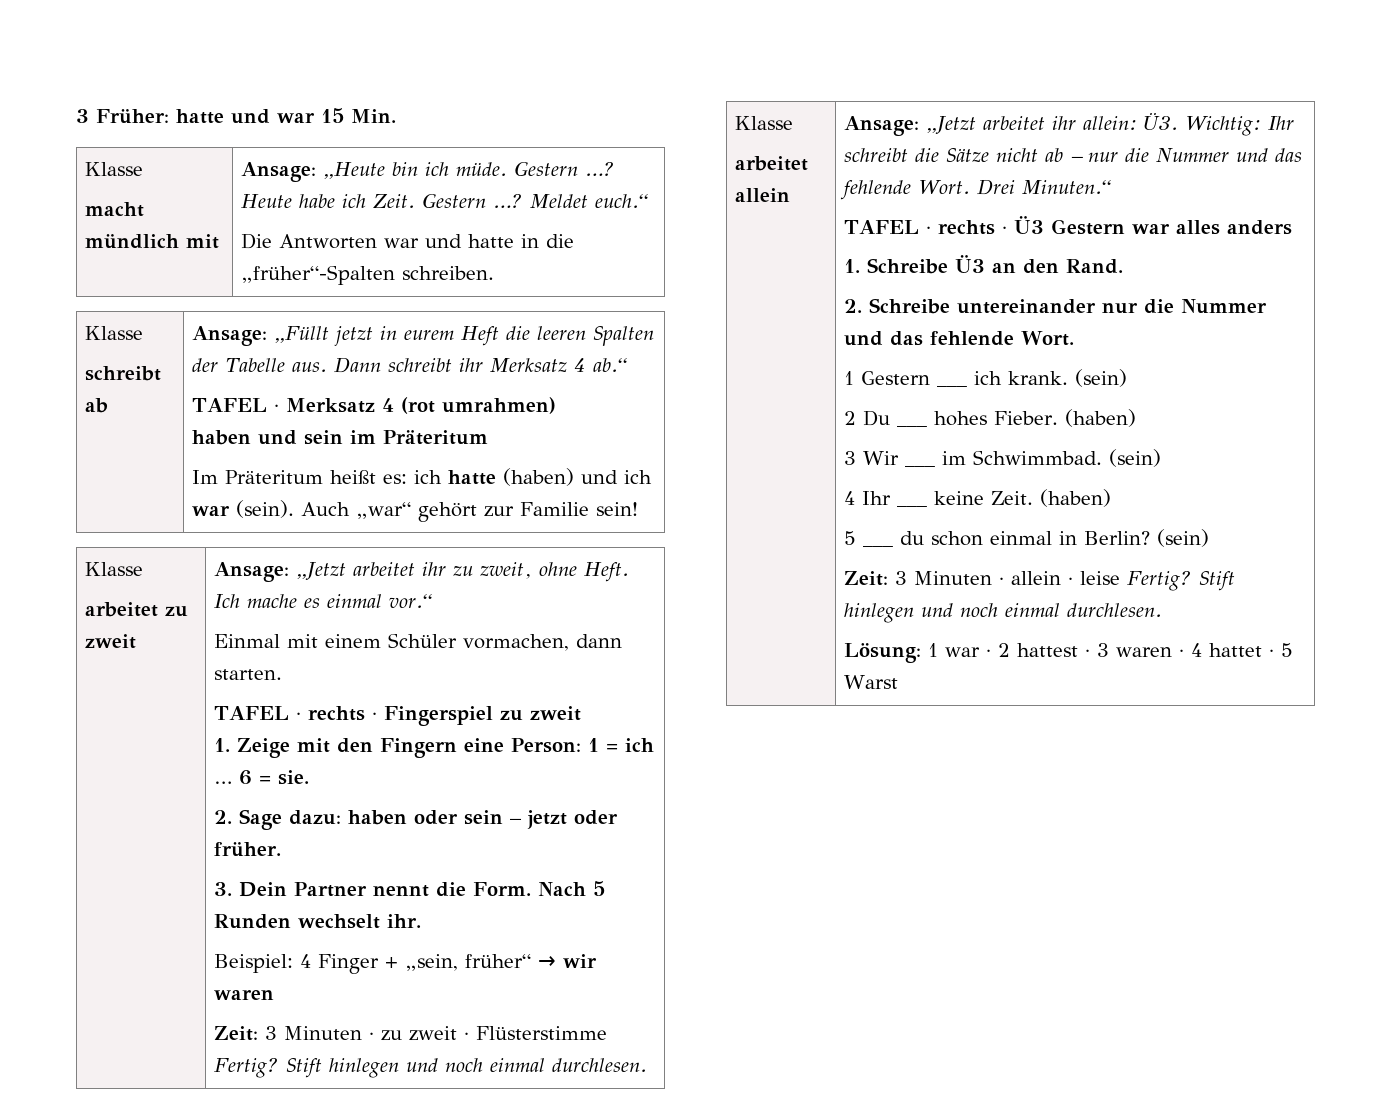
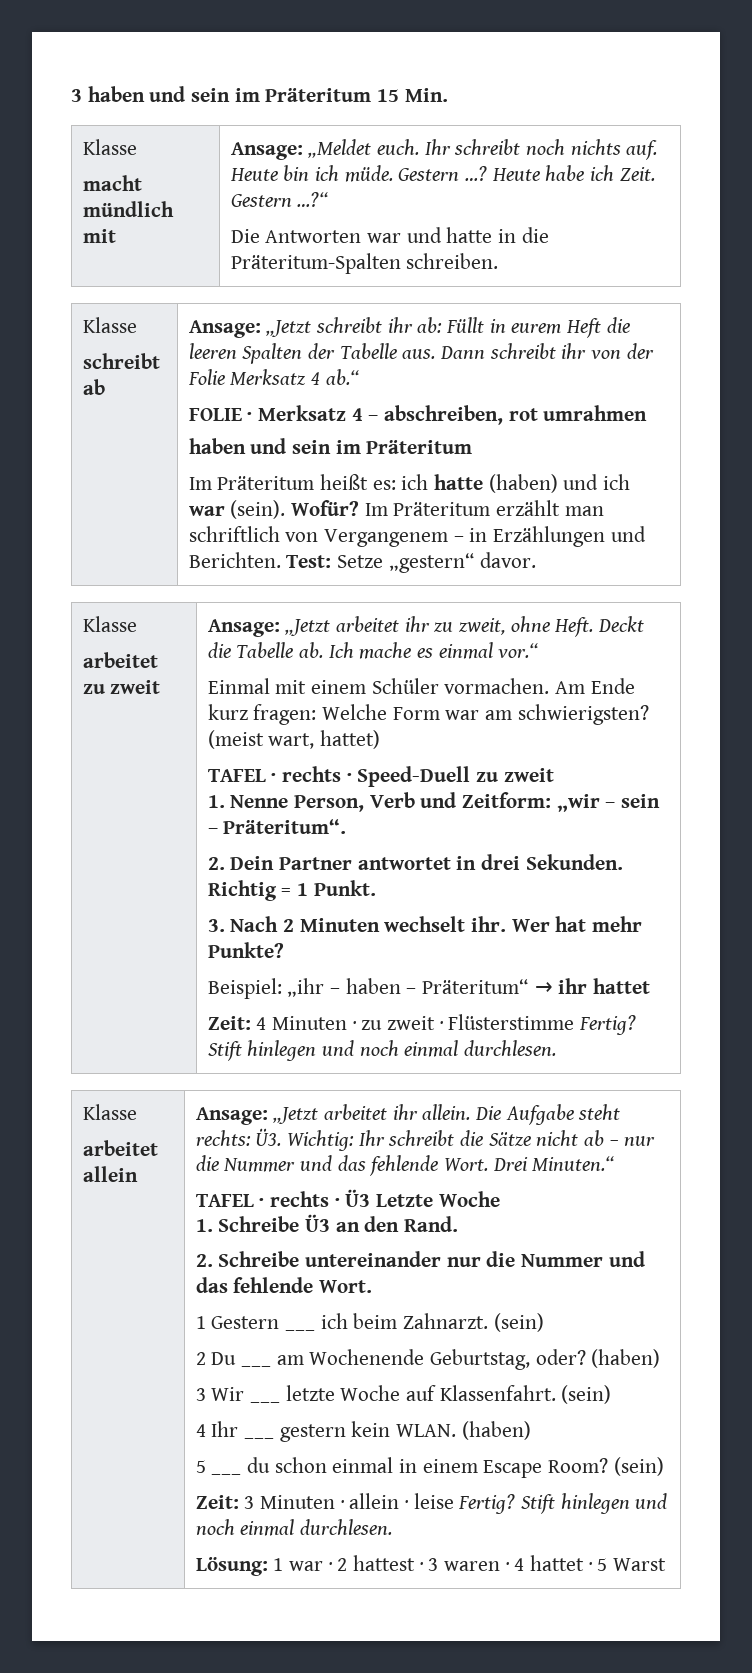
- 3 Früher: hatte und war 15 Min.
+ 3 haben und sein im Präteritum 15 Min.
  Klasse
- macht mündlich mit | Ansage: „Heute bin ich müde. Gestern …? Heute habe ich Zeit. Gestern …? Meldet euch.“
- Die Antworten war und hatte in die „früher“-Spalten schreiben.
+ macht mündlich mit | Ansage: „Meldet euch. Ihr schreibt noch nichts auf. Heute bin ich müde. Gestern …? Heute habe ich Zeit. Gestern …?“
+ Die Antworten war und hatte in die Präteritum-Spalten schreiben.
- Ansage: „Füllt jetzt in eurem Heft die leeren Spalten der Tabelle aus.
+ Ansage: „Jetzt schreibt ihr ab: Füllt in eurem Heft die leeren Spalten der Tabelle aus.
- Dann schreibt ihr Merksatz 4 ab.“
+ Dann schreibt ihr von der Folie Merksatz 4 ab.“
- TAFEL · Merksatz 4 (rot umrahmen)
+ FOLIE · Merksatz 4 – abschreiben, rot umrahmen
- Auch „war“ gehört zur Familie sein!
+ Wofür? Im Präteritum erzählt man schriftlich von Vergangenem – in Erzählungen und Berichten. Test: Setze „gestern“ davor.
+ Deckt die Tabelle ab.
- Einmal mit einem Schüler vormachen, dann starten.
- TAFEL · rechts · Fingerspiel zu zweit
+ Einmal mit einem Schüler vormachen. Am Ende kurz fragen: Welche Form war am schwierigsten? (meist wart, hattet)
+ TAFEL · rechts · Speed-Duell zu zweit
- 1. Zeige mit den Fingern eine Person: 1 = ich … 6 = sie.
- 2. Sage dazu: haben oder sein – jetzt oder früher.
- 3. Dein Partner nennt die Form. Nach 5 Runden wechselt ihr.
- Beispiel: 4 Finger + „sein, früher“ → wir waren
- Zeit: 3 Minuten · zu zweit · Flüsterstimme Fertig?
+ 1. Nenne Person, Verb und Zeitform: „wir – sein – Präteritum“.
+ 2. Dein Partner antwortet in drei Sekunden. Richtig = 1 Punkt.
+ 3. Nach 2 Minuten wechselt ihr. Wer hat mehr Punkte?
+ Beispiel: „ihr – haben – Präteritum“ → ihr hattet
+ Zeit: 4 Minuten · zu zweit · Flüsterstimme Fertig?
- Ansage: „Jetzt arbeitet ihr allein: Ü3. Wichtig: Ihr schreibt die Sätze nicht ab – nur die Nummer und das fehlende Wort.
+ Ansage: „Jetzt arbeitet ihr allein. Die Aufgabe steht rechts: Ü3. Wichtig: Ihr schreibt die Sätze nicht ab – nur die Nummer und das fehlende Wort.
- TAFEL · rechts · Ü3 Gestern war alles anders
+ TAFEL · rechts · Ü3 Letzte Woche
- 1 Gestern ___ ich krank.
+ 1 Gestern ___ ich beim Zahnarzt.
- 2 Du ___ hohes Fieber.
+ 2 Du ___ am Wochenende Geburtstag, oder?
- 3 Wir ___ im Schwimmbad.
+ 3 Wir ___ letzte Woche auf Klassenfahrt.
- 4 Ihr ___ keine Zeit.
+ 4 Ihr ___ gestern kein WLAN.
- 5 ___ du schon einmal in Berlin?
+ 5 ___ du schon einmal in einem Escape Room?

